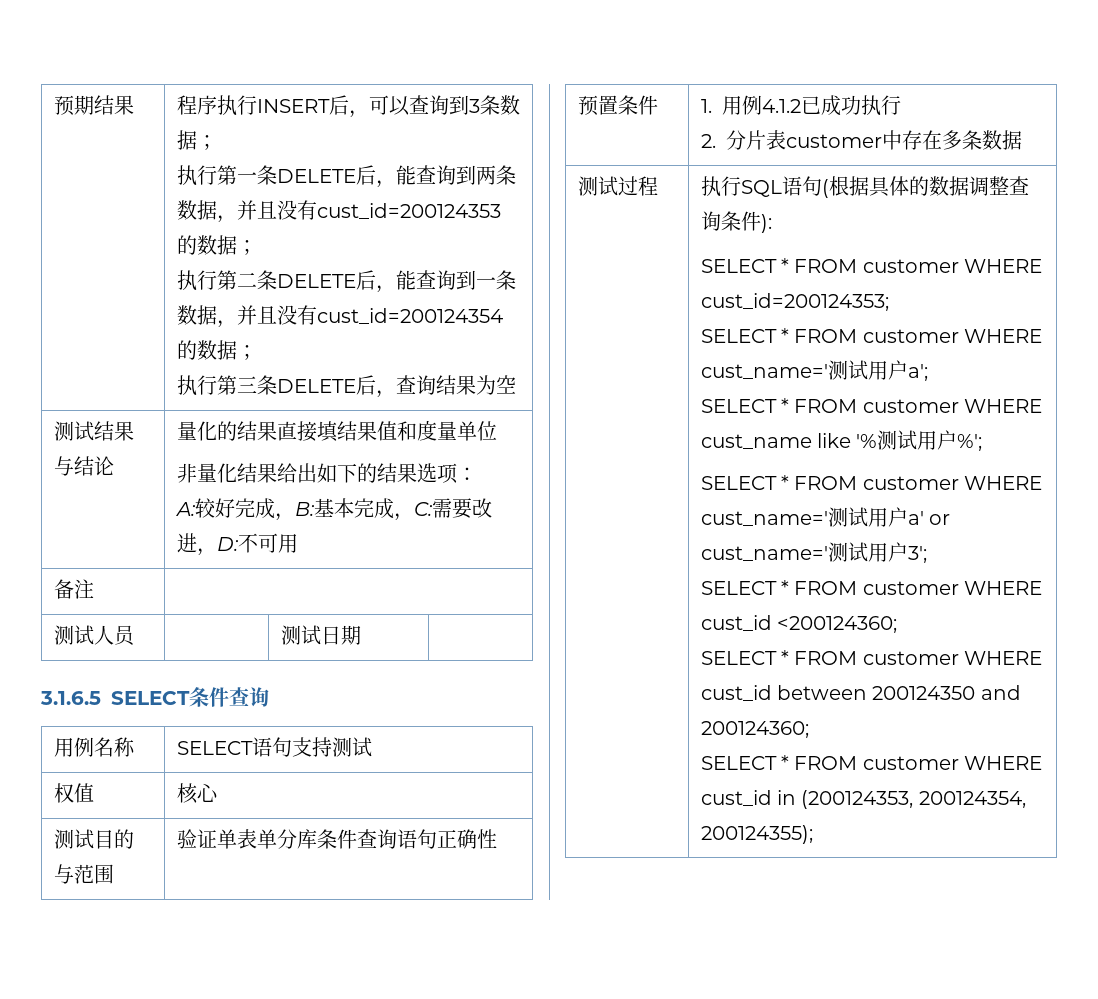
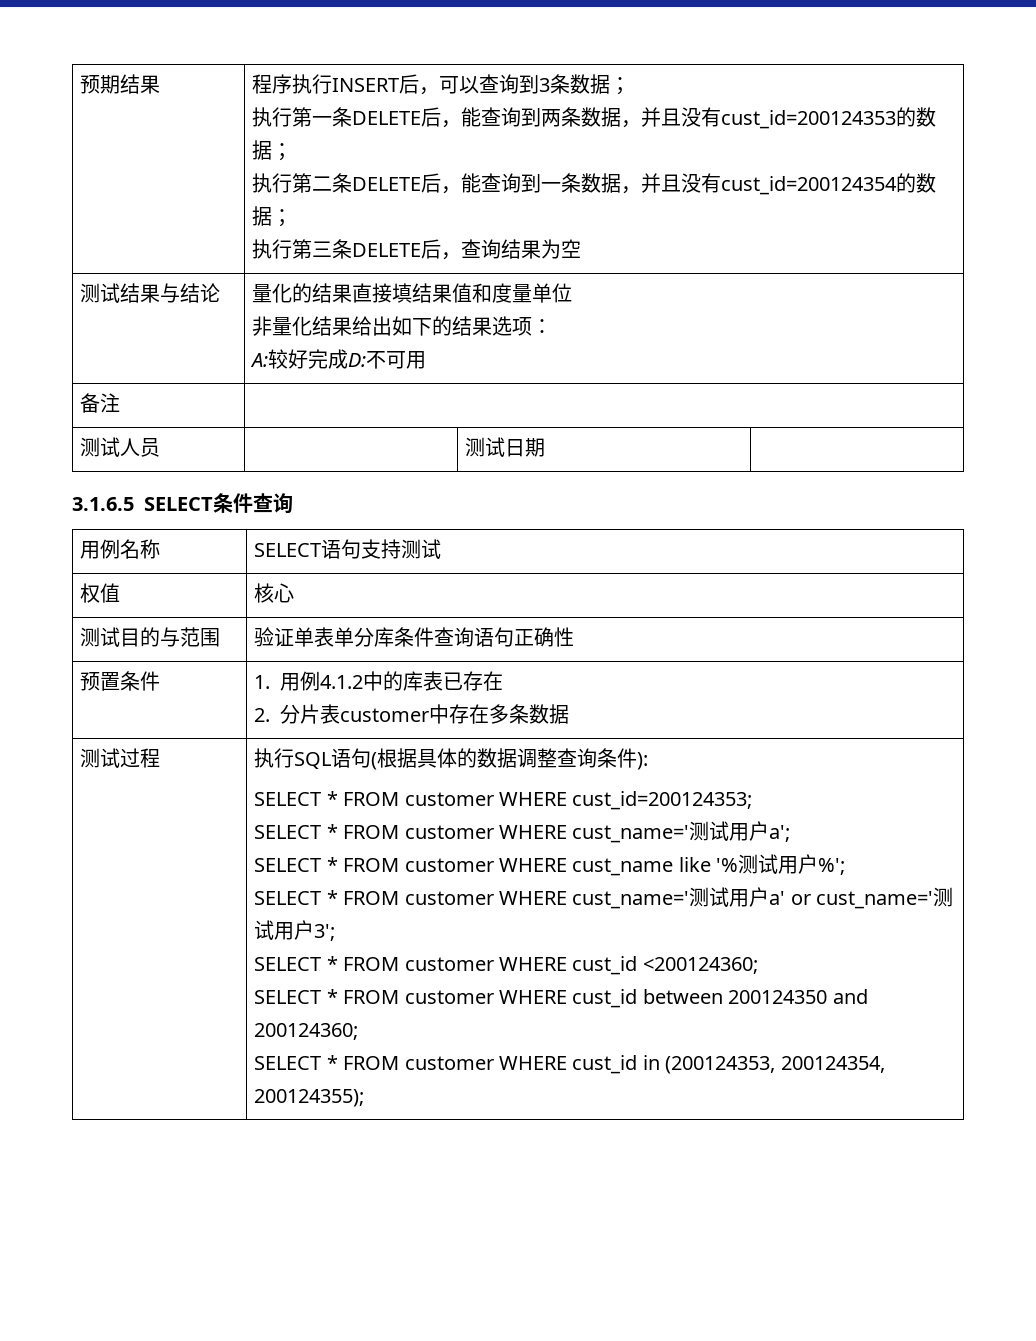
  测试结果与结论 | 量化的结果直接填结果值和度量单位
  非量化结果给出如下的结果选项：
- A:较好完成，B:基本完成，C:需要改进，D:不可用
+ A:较好完成D:不可用
- 预置条件 | 1.用例4.1.2已成功执行
+ 预置条件 | 1.用例4.1.2中的库表已存在

